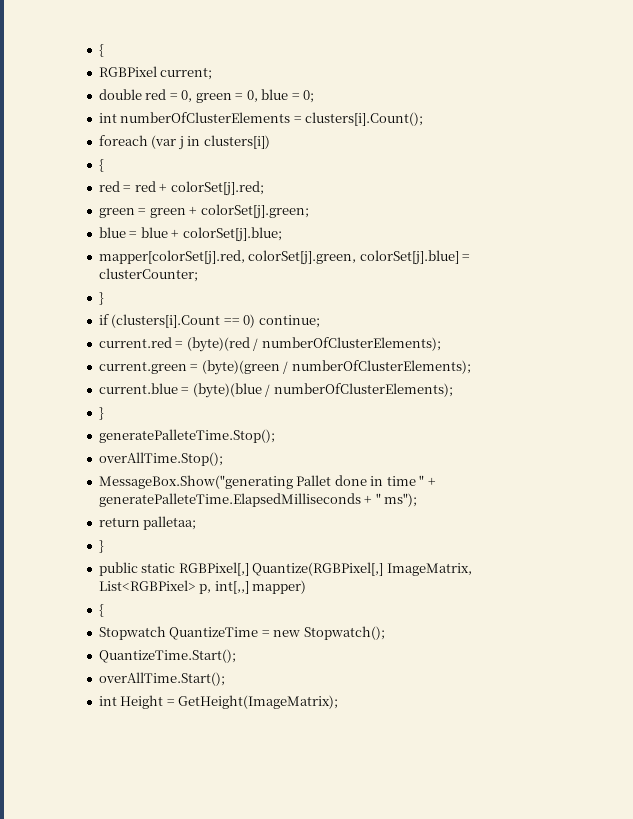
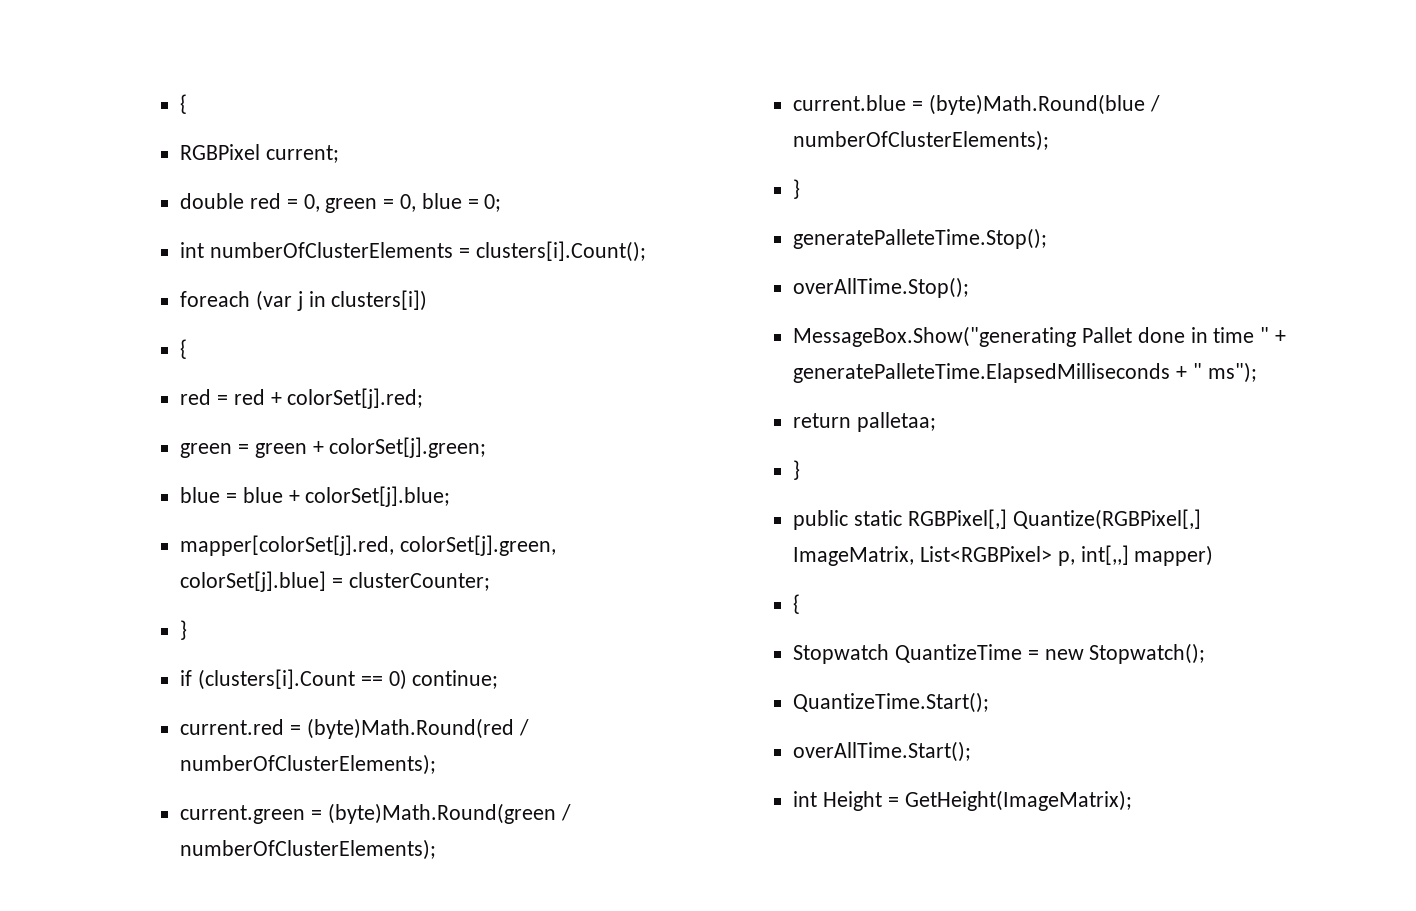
- current.red = (byte)(red / numberOfClusterElements);
+ current.red = (byte)Math.Round(red / numberOfClusterElements);
- current.green = (byte)(green / numberOfClusterElements);
+ current.green = (byte)Math.Round(green / numberOfClusterElements);
- current.blue = (byte)(blue / numberOfClusterElements);
+ current.blue = (byte)Math.Round(blue / numberOfClusterElements);

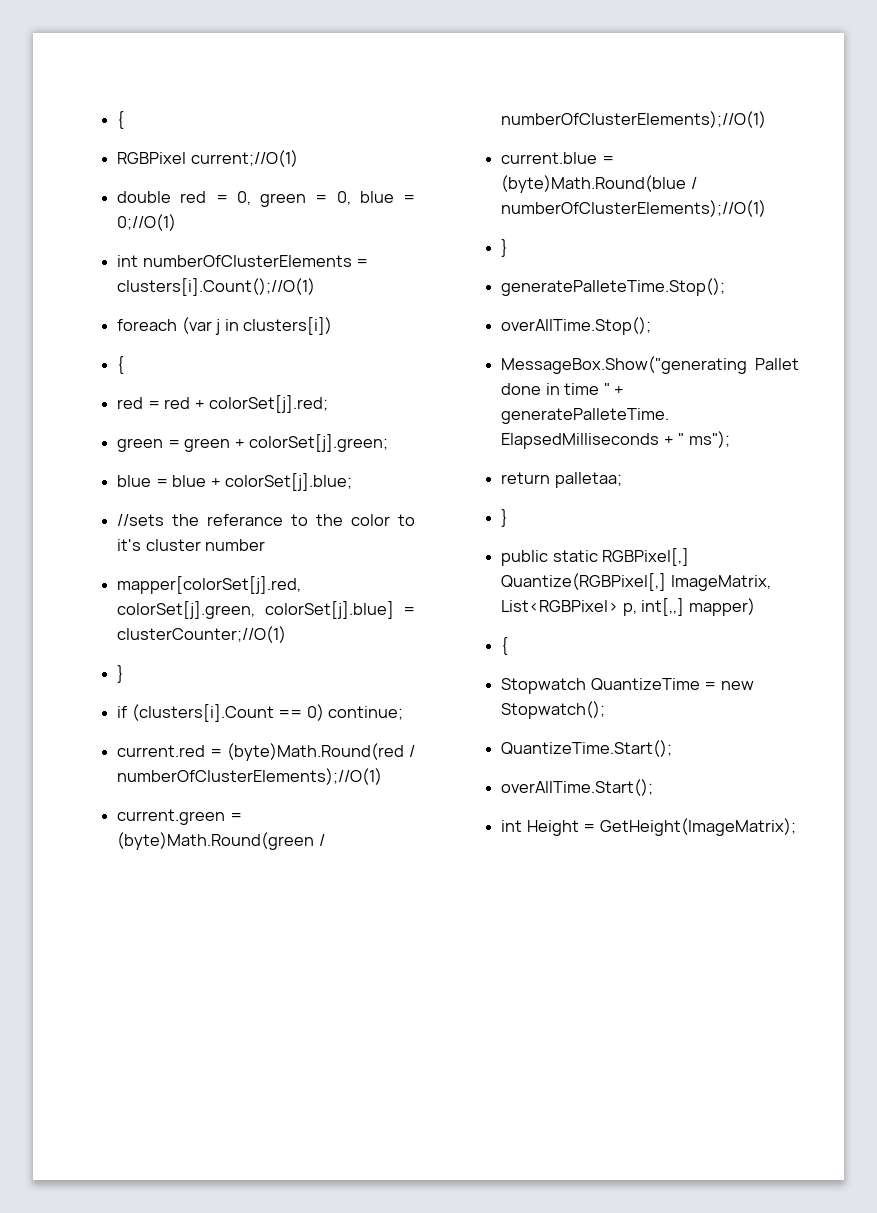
- RGBPixel current;
+ RGBPixel current;//O(1)
- double red = 0, green = 0, blue = 0;
+ double red = 0, green = 0, blue = 0;//O(1)
- int numberOfClusterElements = clusters[i].Count();
+ int numberOfClusterElements = clusters[i].Count();//O(1)
+ //sets the referance to the color to it's cluster number
- mapper[colorSet[j].red, colorSet[j].green, colorSet[j].blue] = clusterCounter;
+ mapper[colorSet[j].red, colorSet[j].green, colorSet[j].blue] = clusterCounter;//O(1)
- current.red = (byte)Math.Round(red / numberOfClusterElements);
+ current.red = (byte)Math.Round(red / numberOfClusterElements);//O(1)
- current.green = (byte)Math.Round(green / numberOfClusterElements);
+ current.green = (byte)Math.Round(green / numberOfClusterElements);//O(1)
- current.blue = (byte)Math.Round(blue / numberOfClusterElements);
+ current.blue = (byte)Math.Round(blue / numberOfClusterElements);//O(1)

